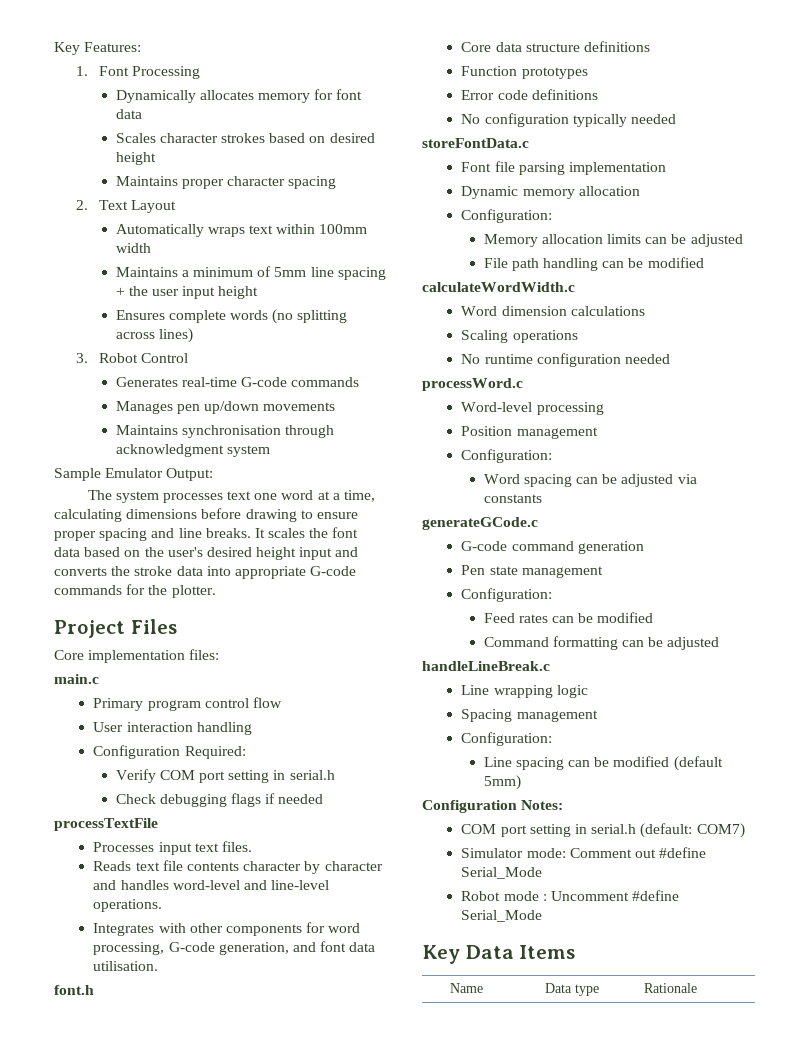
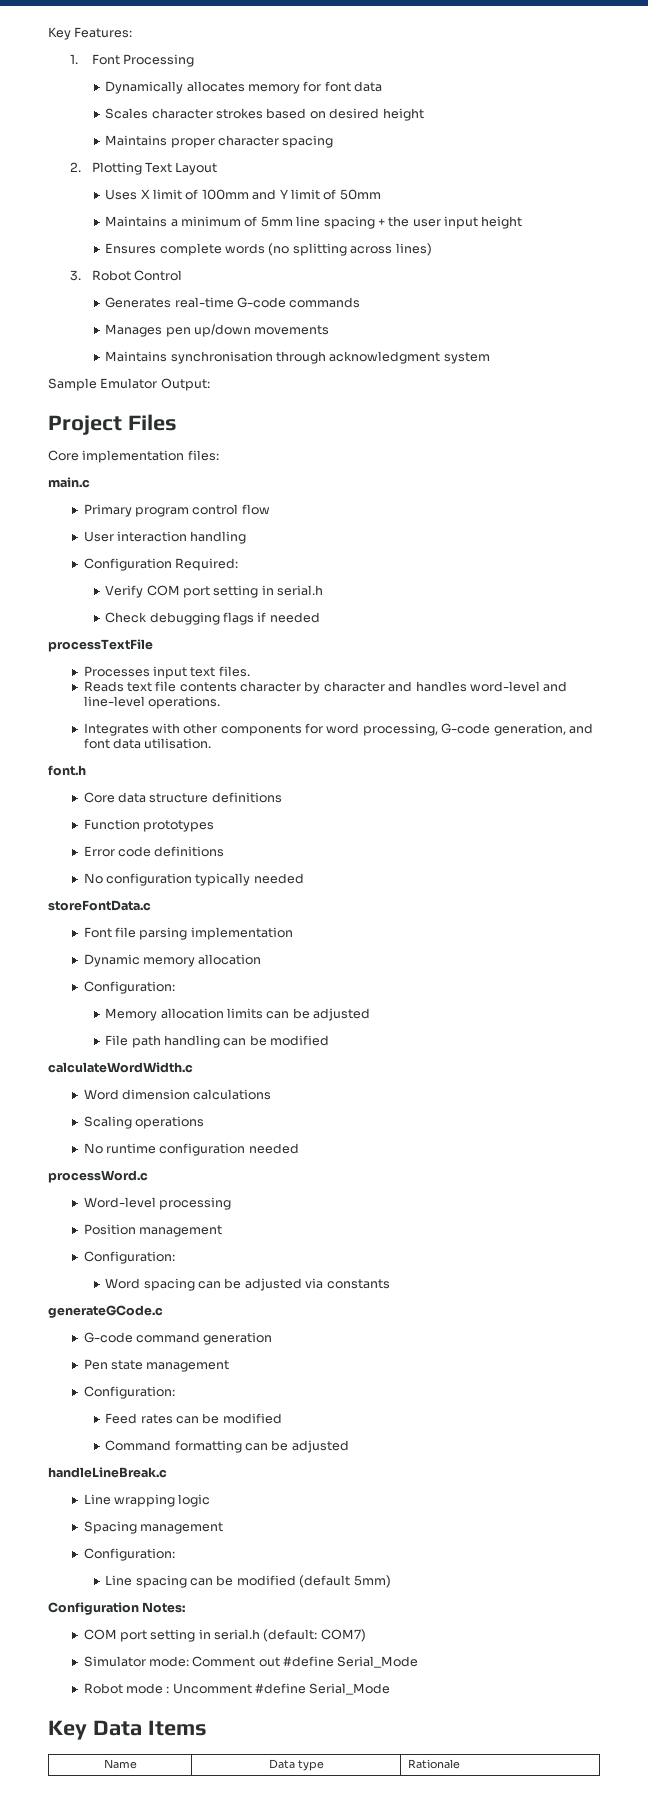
- 2. Text Layout
+ 2. Plotting Text Layout
- Automatically wraps text within 100mm width
+ Uses X limit of 100mm and Y limit of 50mm
- The system processes text one word at a time, calculating dimensions before drawing to ensure proper spacing and line breaks. It scales the font data based on the user's desired height input and converts the stroke data into appropriate G-code commands for the plotter.

